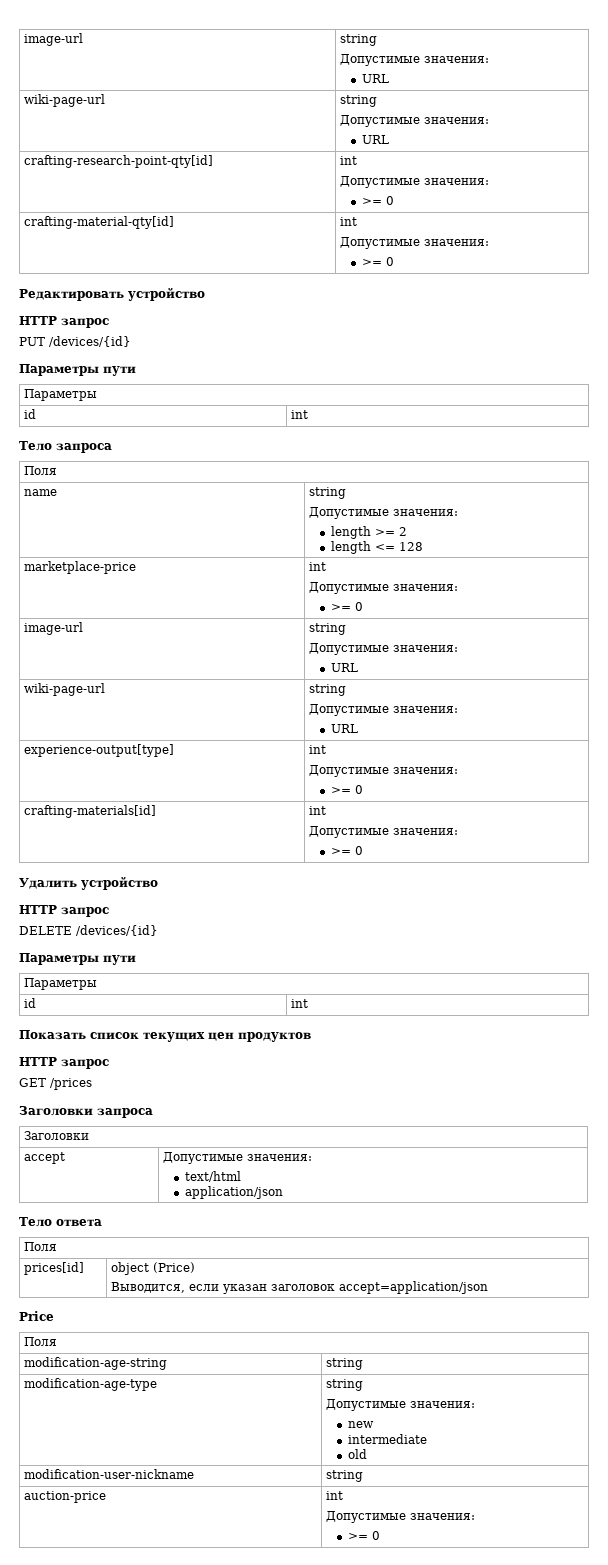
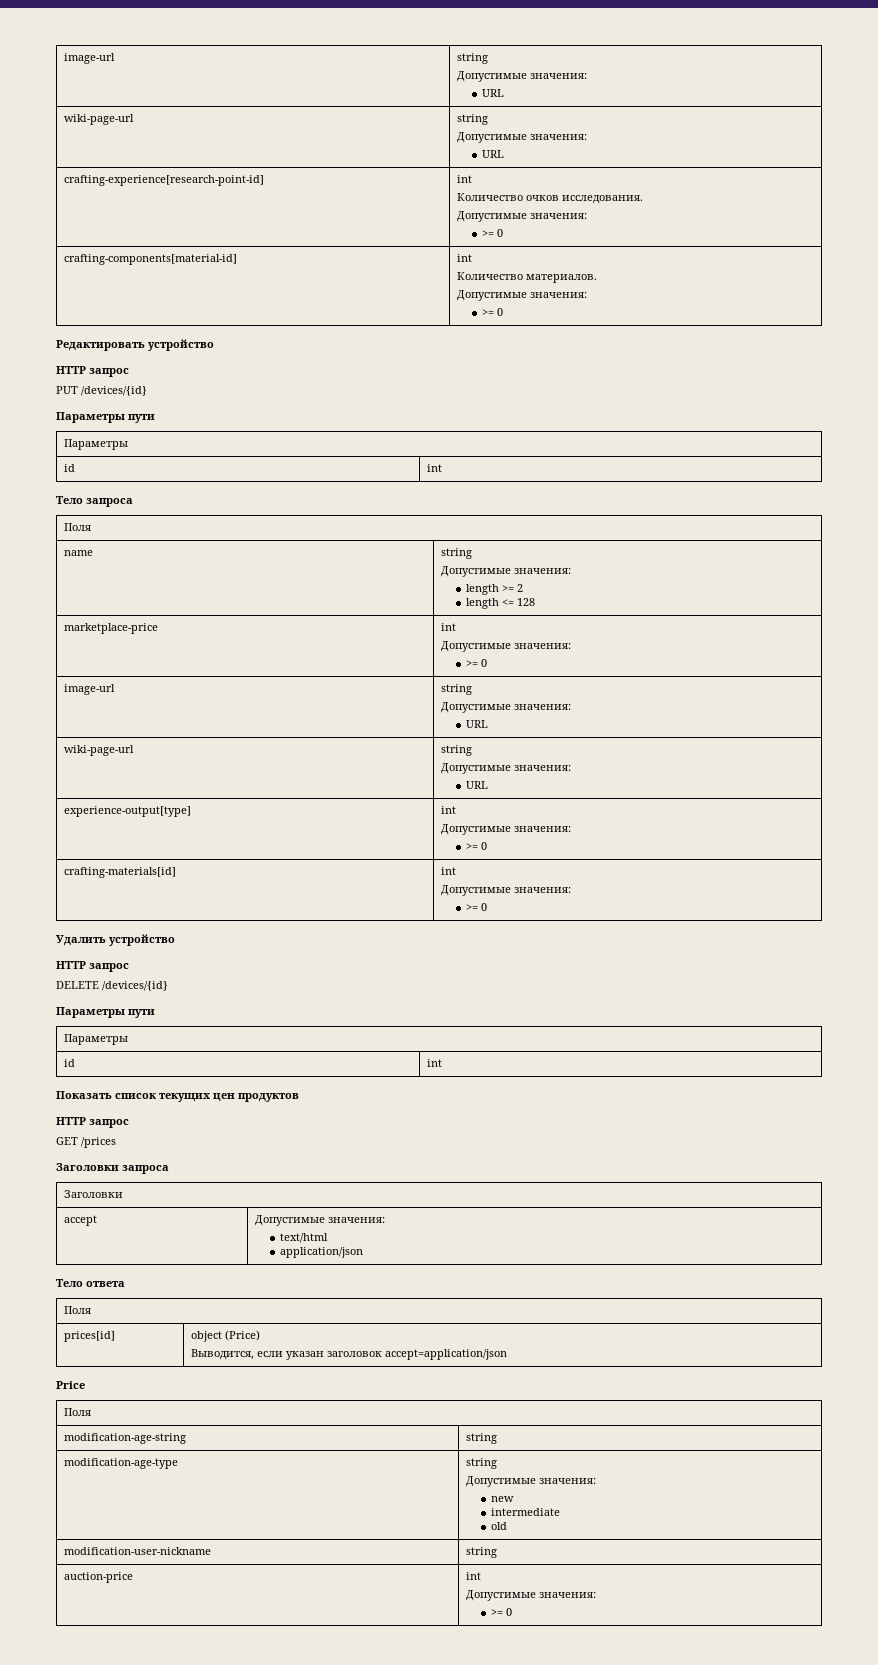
- crafting-research-point-qty[id] | int
+ crafting-experience[research-point-id] | int
+ Количество очков исследования.
  Допустимые значения:
  >= 0
- crafting-material-qty[id] | int
+ crafting-components[material-id] | int
+ Количество материалов.

